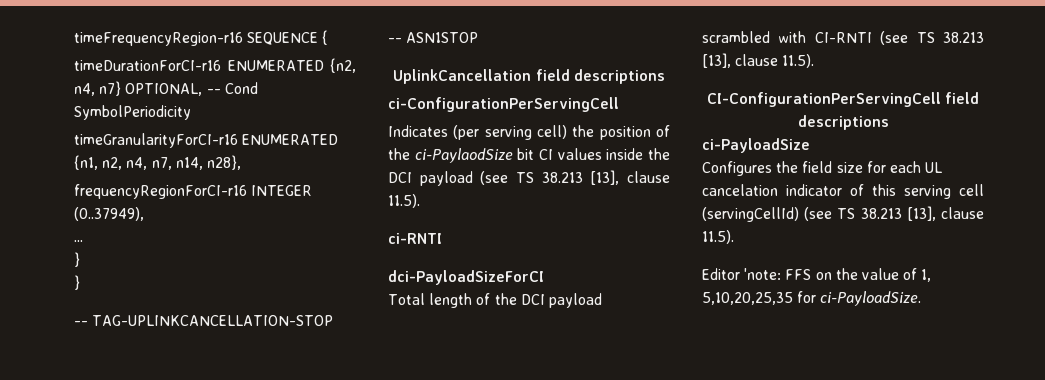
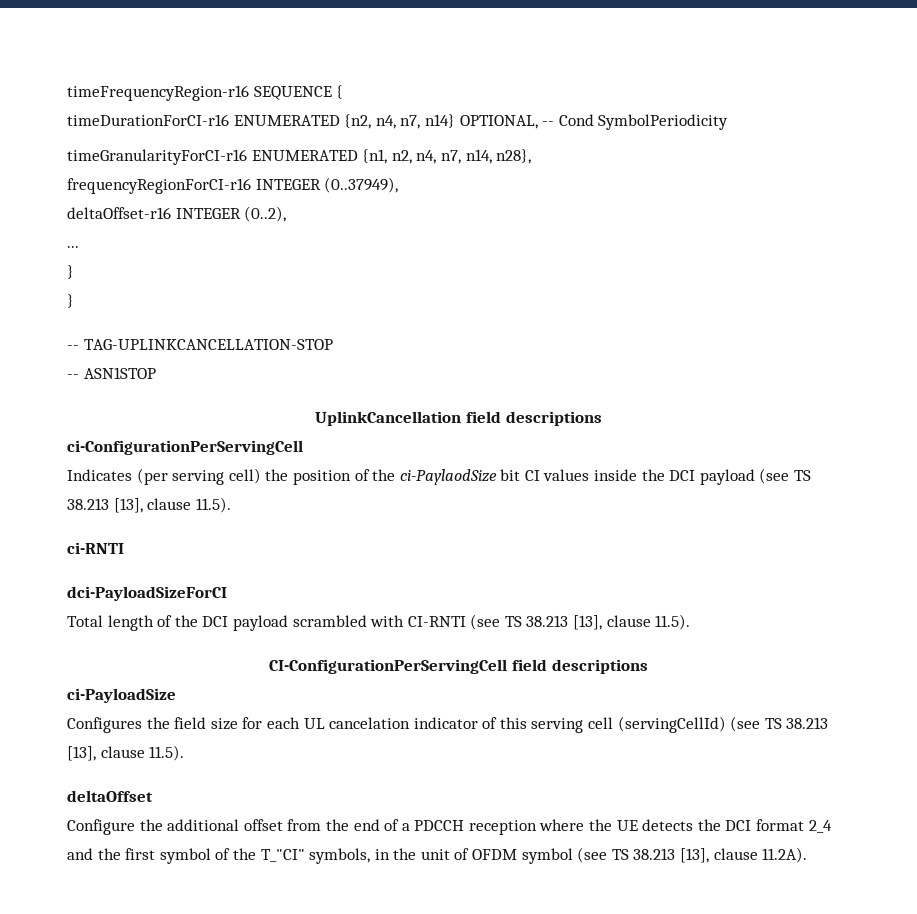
- timeDurationForCI-r16 ENUMERATED {n2, n4, n7} OPTIONAL, -- Cond SymbolPeriodicity
+ timeDurationForCI-r16 ENUMERATED {n2, n4, n7, n14} OPTIONAL, -- Cond SymbolPeriodicity
+ deltaOffset-r16 INTEGER (0..2),
- Editor 'note: FFS on the value of 1, 5,10,20,25,35 for ci-PayloadSize.
+ deltaOffset
+ Configure the additional offset from the end of a PDCCH reception where the UE detects the DCI format 2_4 and the first symbol of the T_"CI" symbols, in the unit of OFDM symbol (see TS 38.213 [13], clause 11.2A).

